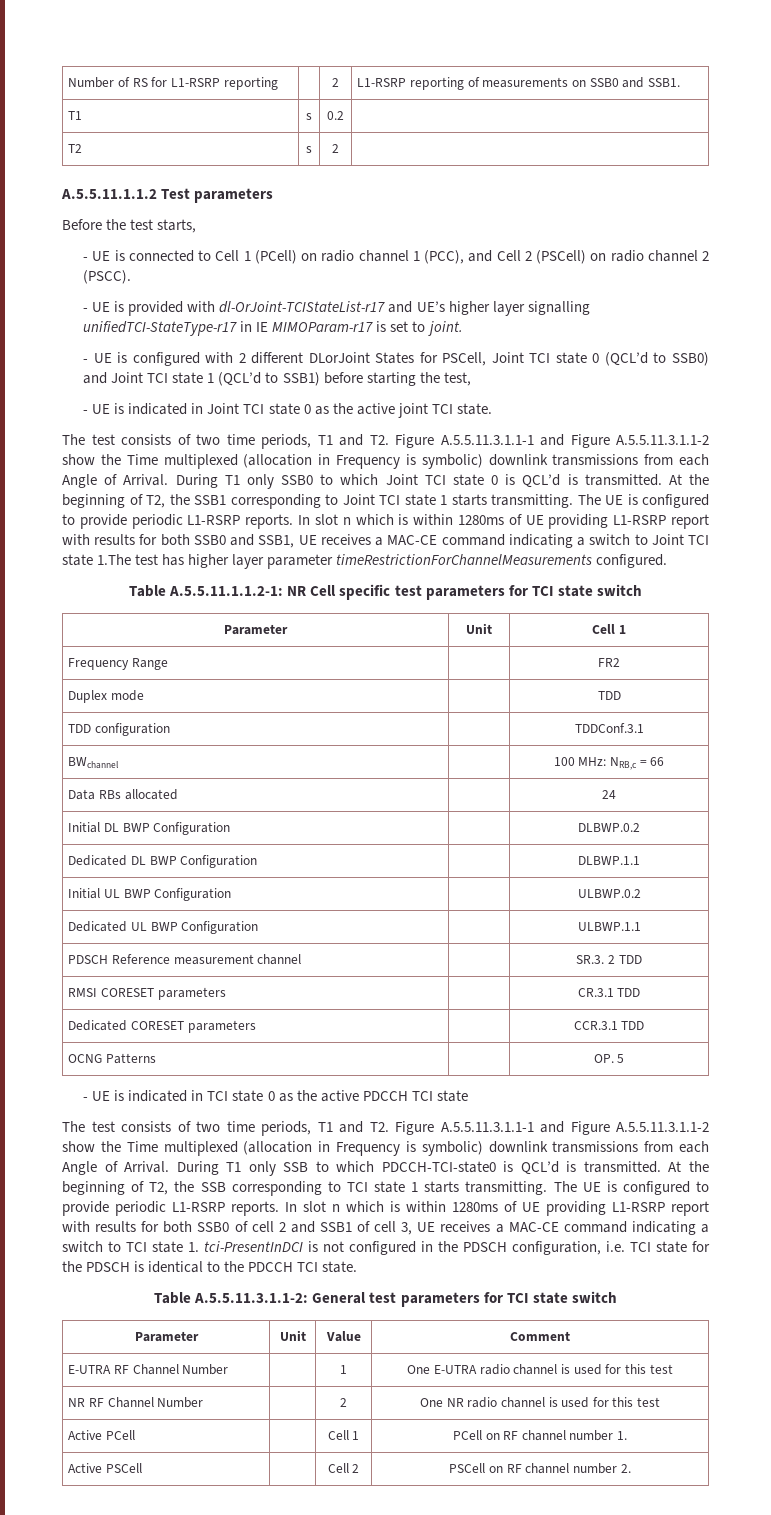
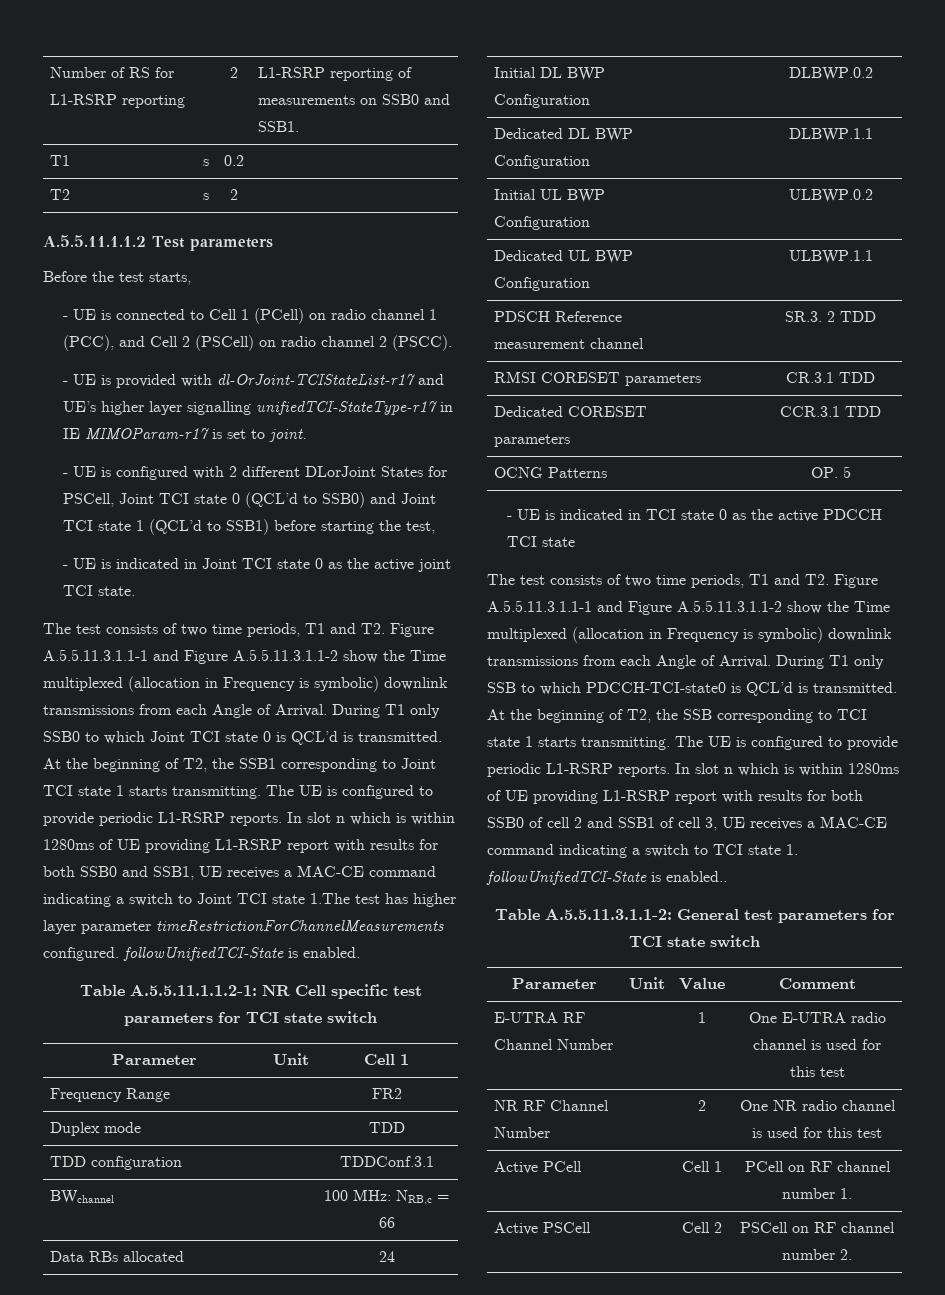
- In slot n which is within 1280ms of UE providing L1-RSRP report with results for both SSB0 and SSB1, UE receives a MAC-CE command indicating a switch to Joint TCI state 1.The test has higher layer parameter timeRestrictionForChannelMeasurements configured.
+ In slot n which is within 1280ms of UE providing L1-RSRP report with results for both SSB0 and SSB1, UE receives a MAC-CE command indicating a switch to Joint TCI state 1.The test has higher layer parameter timeRestrictionForChannelMeasurements configured. followUnifiedTCI-State is enabled.
- In slot n which is within 1280ms of UE providing L1-RSRP report with results for both SSB0 of cell 2 and SSB1 of cell 3, UE receives a MAC-CE command indicating a switch to TCI state 1. tci-PresentInDCI is not configured in the PDSCH configuration, i.e. TCI state for the PDSCH is identical to the PDCCH TCI state.
+ In slot n which is within 1280ms of UE providing L1-RSRP report with results for both SSB0 of cell 2 and SSB1 of cell 3, UE receives a MAC-CE command indicating a switch to TCI state 1. followUnifiedTCI-State is enabled..

